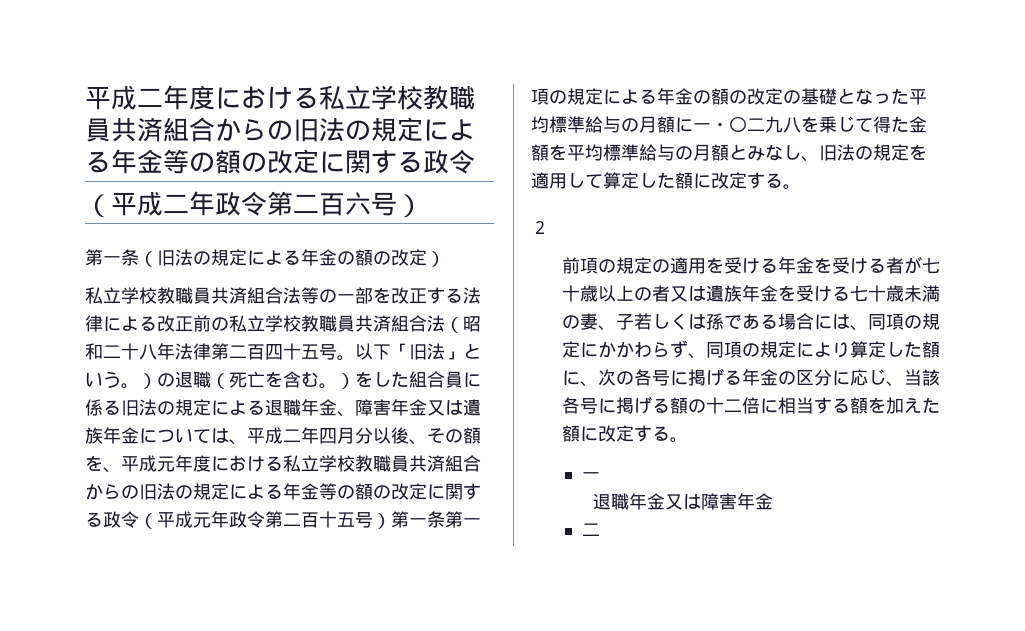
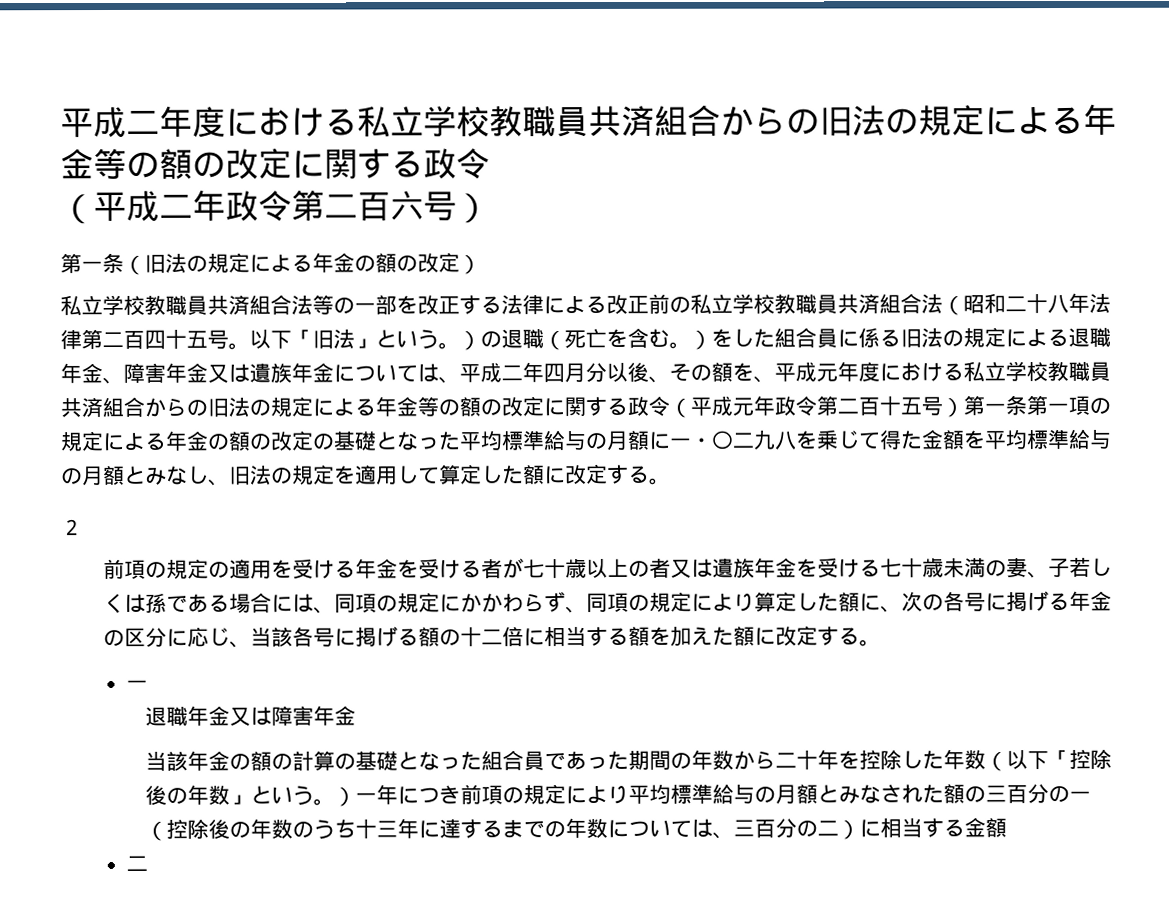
+ 当該年金の額の計算の基礎となった組合員であった期間の年数から二十年を控除した年数（以下「控除後の年数」という。）一年につき前項の規定により平均標準給与の月額とみなされた額の三百分の一（控除後の年数のうち十三年に達するまでの年数については、三百分の二）に相当する金額

